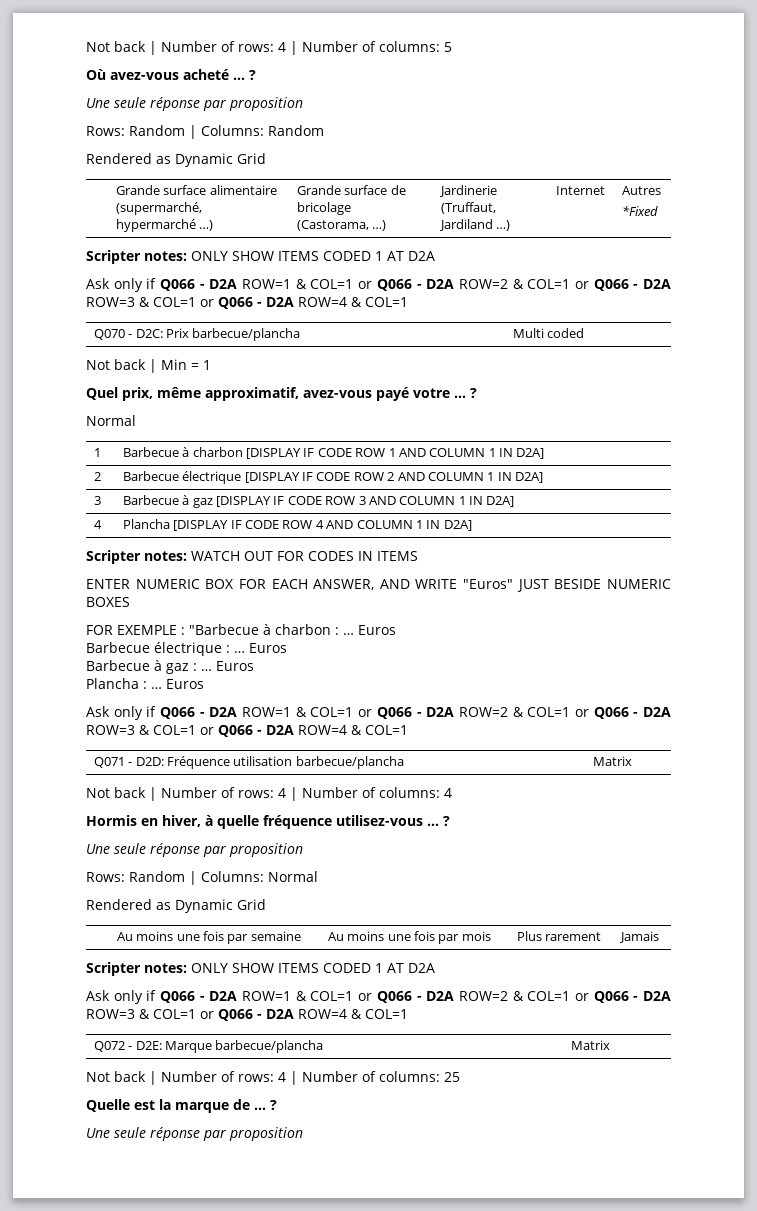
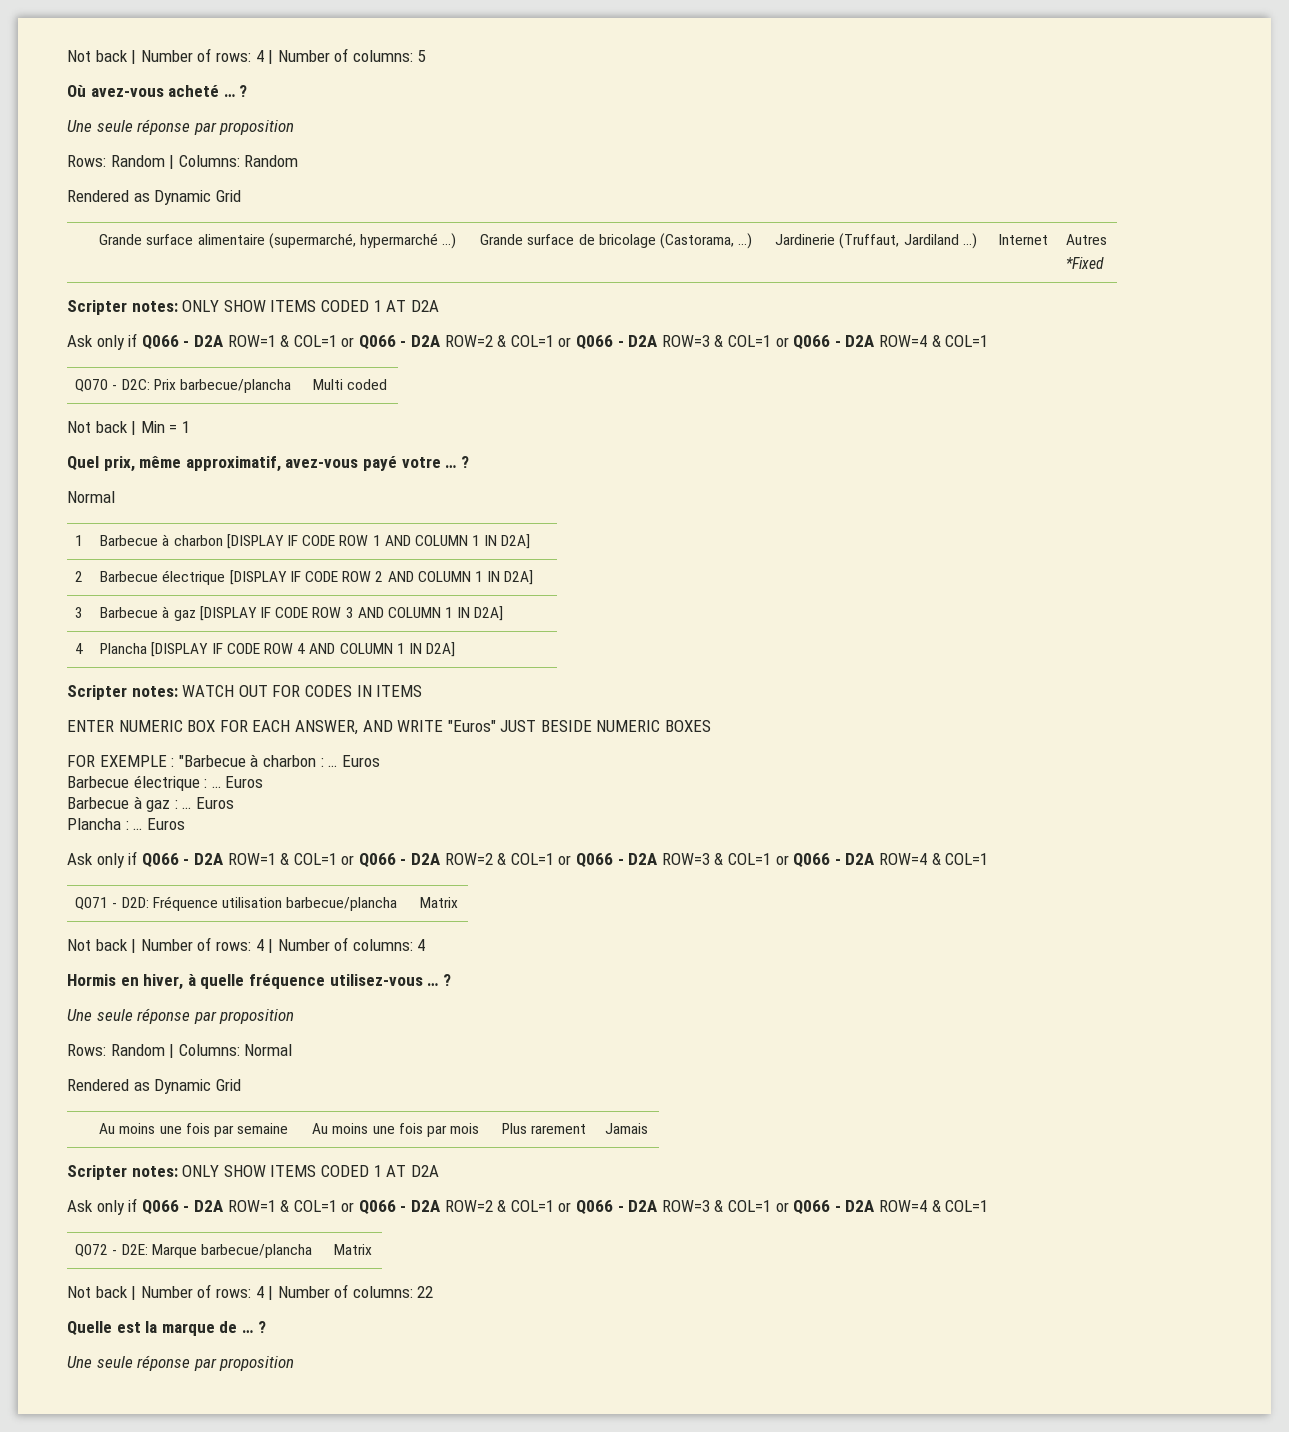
- Not back | Number of rows: 4 | Number of columns: 25
+ Not back | Number of rows: 4 | Number of columns: 22

